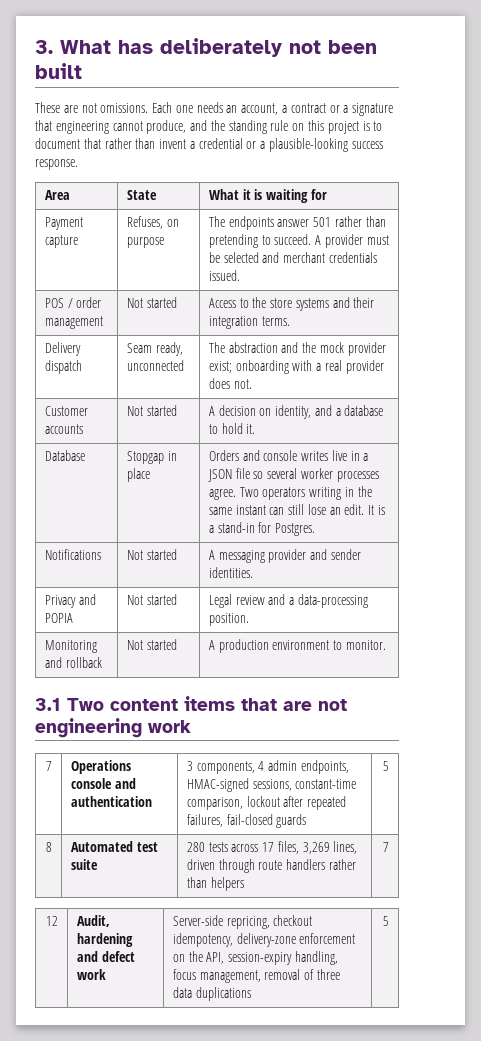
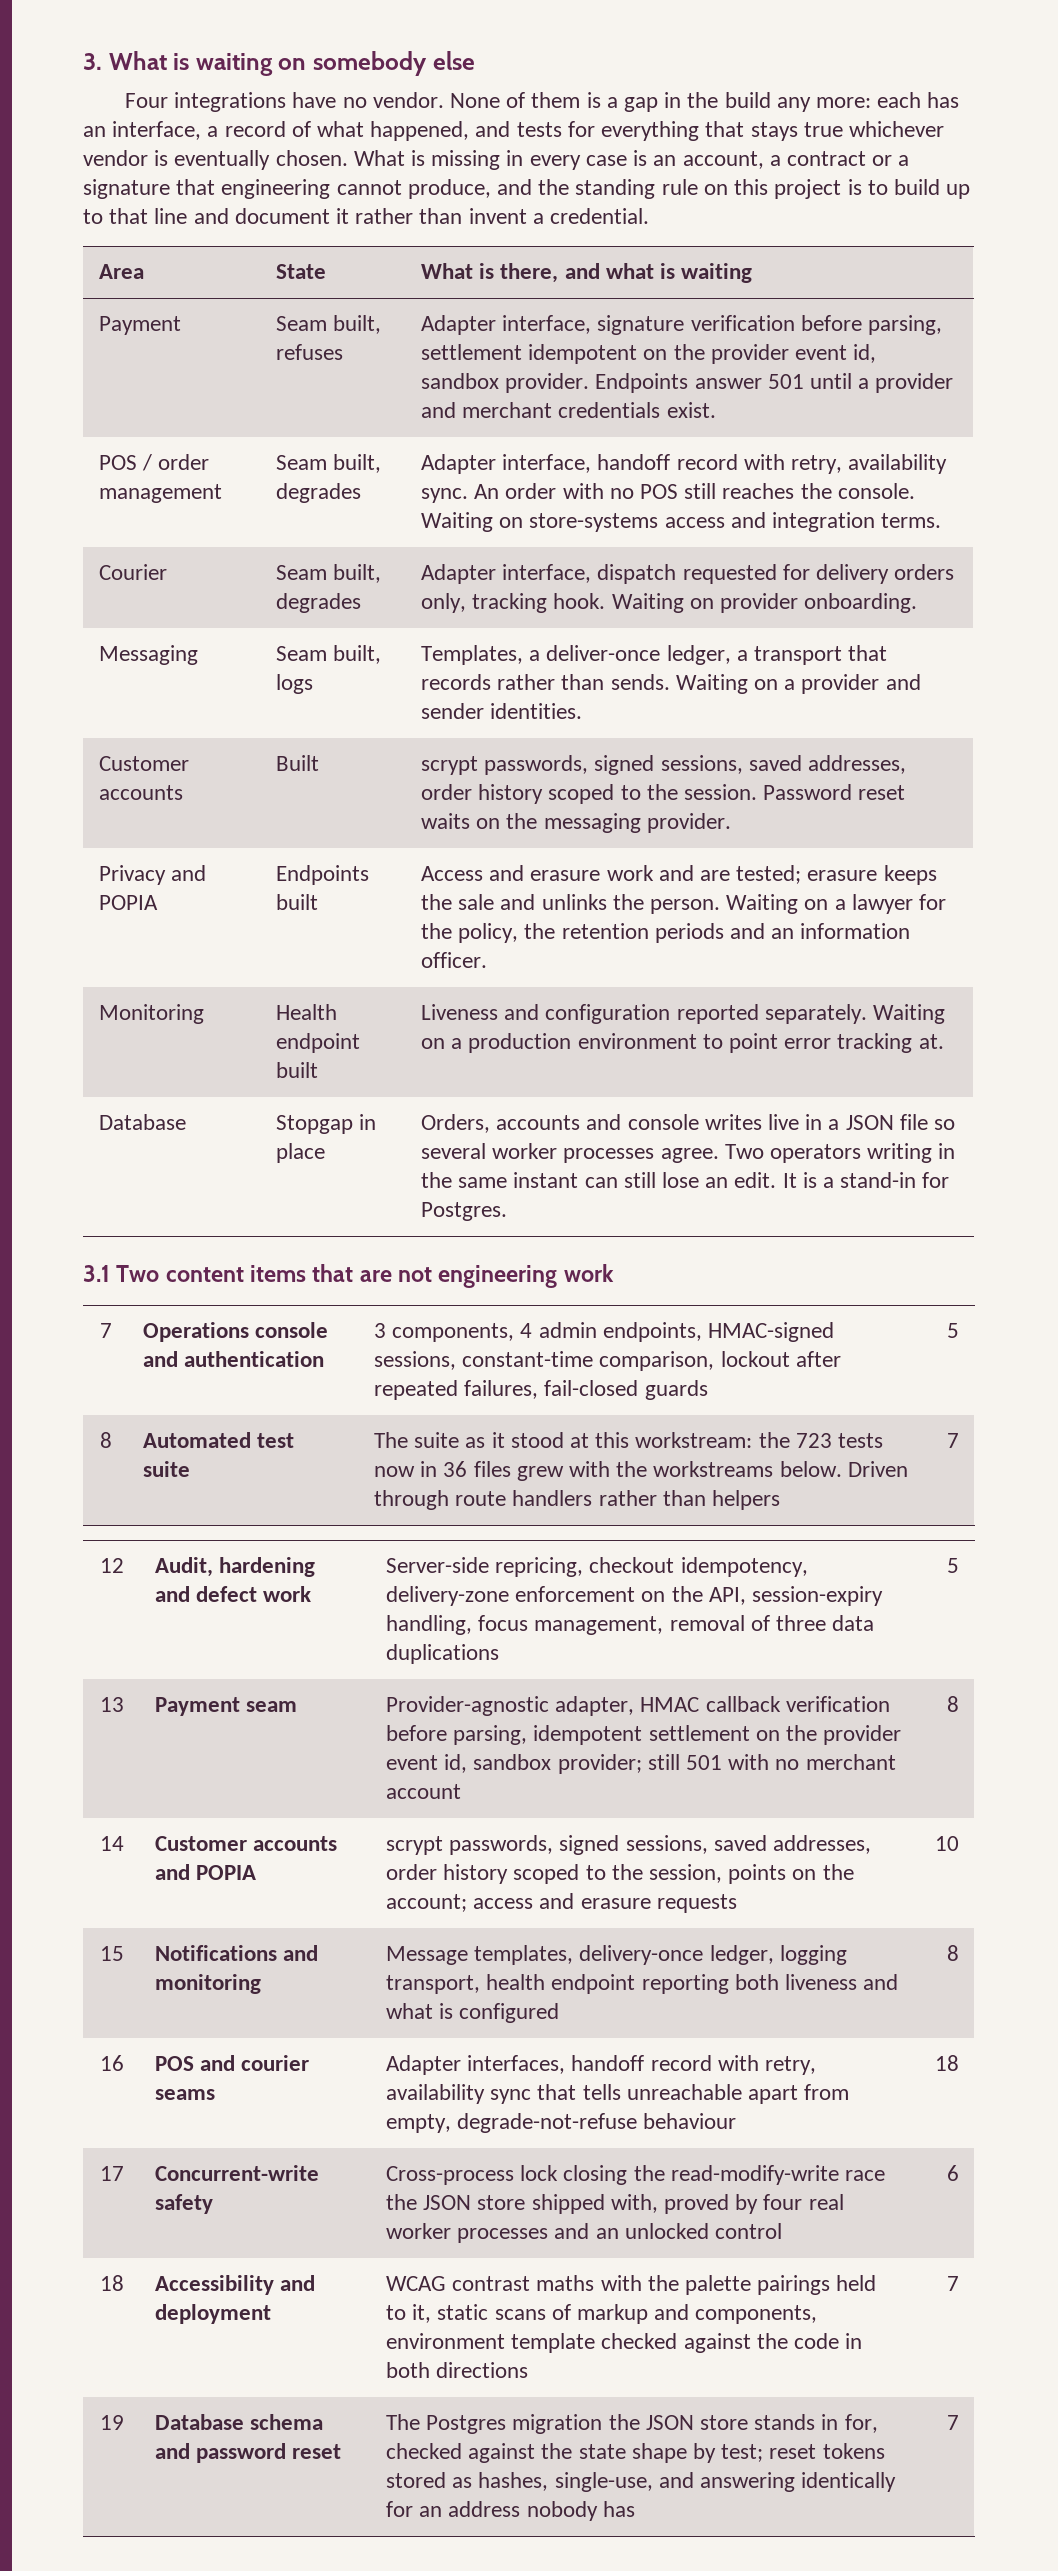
- 3. What has deliberately not been built
- These are not omissions. Each one needs an account, a contract or a signature that engineering cannot produce, and the standing rule on this project is to document that rather than invent a credential or a plausible-looking success response.
+ 3. What is waiting on somebody else
+ Four integrations have no vendor. None of them is a gap in the build any more: each has an interface, a record of what happened, and tests for everything that stays true whichever vendor is eventually chosen. What is missing in every case is an account, a contract or a signature that engineering cannot produce, and the standing rule on this project is to build up to that line and document it rather than invent a credential.
- Area | State | What it is waiting for
- Payment capture | Refuses, on purpose | The endpoints answer 501 rather than pretending to succeed. A provider must be selected and merchant credentials issued.
+ Area | State | What is there, and what is waiting
+ Payment | Seam built, refuses | Adapter interface, signature verification before parsing, settlement idempotent on the provider event id, sandbox provider. Endpoints answer 501 until a provider and merchant credentials exist.
- POS / order management | Not started | Access to the store systems and their integration terms.
+ POS / order management | Seam built, degrades | Adapter interface, handoff record with retry, availability sync. An order with no POS still reaches the console. Waiting on store-systems access and integration terms.
- Delivery dispatch | Seam ready, unconnected | The abstraction and the mock provider exist; onboarding with a real provider does not.
- Customer accounts | Not started | A decision on identity, and a database to hold it.
+ Courier | Seam built, degrades | Adapter interface, dispatch requested for delivery orders only, tracking hook. Waiting on provider onboarding.
+ Messaging | Seam built, logs | Templates, a deliver-once ledger, a transport that records rather than sends. Waiting on a provider and sender identities.
+ Customer accounts | Built | scrypt passwords, signed sessions, saved addresses, order history scoped to the session. Password reset waits on the messaging provider.
+ Privacy and POPIA | Endpoints built | Access and erasure work and are tested; erasure keeps the sale and unlinks the person. Waiting on a lawyer for the policy, the retention periods and an information officer.
+ Monitoring | Health endpoint built | Liveness and configuration reported separately. Waiting on a production environment to point error tracking at.
- Database | Stopgap in place | Orders and console writes live in a JSON file so several worker processes agree. Two operators writing in the same instant can still lose an edit. It is a stand-in for Postgres.
+ Database | Stopgap in place | Orders, accounts and console writes live in a JSON file so several worker processes agree. Two operators writing in the same instant can still lose an edit. It is a stand-in for Postgres.
- Notifications | Not started | A messaging provider and sender identities.
- Privacy and POPIA | Not started | Legal review and a data-processing position.
- Monitoring and rollback | Not started | A production environment to monitor.
- 8 | Automated test suite | 280 tests across 17 files, 3,269 lines, driven through route handlers rather than helpers | 7
+ 8 | Automated test suite | The suite as it stood at this workstream: the 723 tests now in 36 files grew with the workstreams below. Driven through route handlers rather than helpers | 7
+ 13 | Payment seam | Provider-agnostic adapter, HMAC callback verification before parsing, idempotent settlement on the provider event id, sandbox provider; still 501 with no merchant account | 8
+ 14 | Customer accounts and POPIA | scrypt passwords, signed sessions, saved addresses, order history scoped to the session, points on the account; access and erasure requests | 10
+ 15 | Notifications and monitoring | Message templates, delivery-once ledger, logging transport, health endpoint reporting both liveness and what is configured | 8
+ 16 | POS and courier seams | Adapter interfaces, handoff record with retry, availability sync that tells unreachable apart from empty, degrade-not-refuse behaviour | 18
+ 17 | Concurrent-write safety | Cross-process lock closing the read-modify-write race the JSON store shipped with, proved by four real worker processes and an unlocked control | 6
+ 18 | Accessibility and deployment | WCAG contrast maths with the palette pairings held to it, static scans of markup and components, environment template checked against the code in both directions | 7
+ 19 | Database schema and password reset | The Postgres migration the JSON store stands in for, checked against the state shape by test; reset tokens stored as hashes, single-use, and answering identically for an address nobody has | 7

